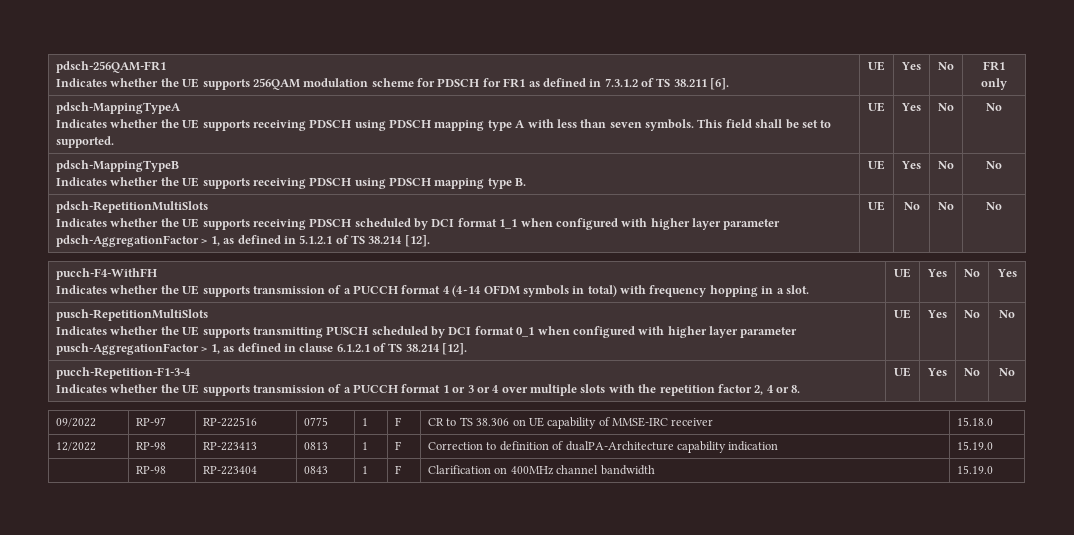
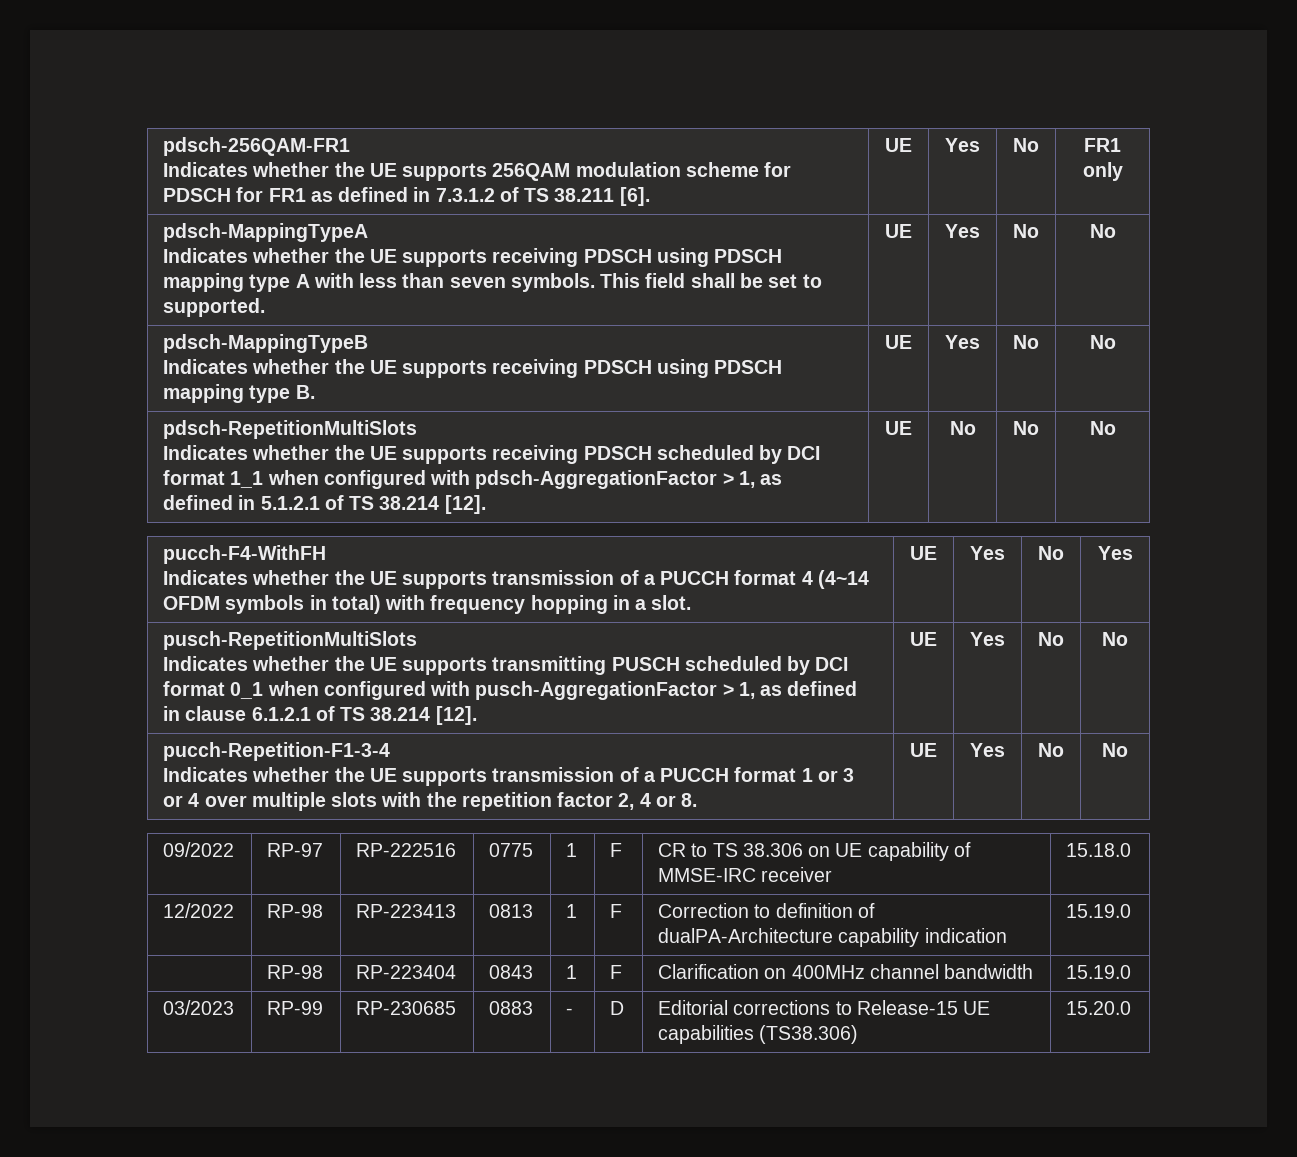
  pdsch-RepetitionMultiSlots
- Indicates whether the UE supports receiving PDSCH scheduled by DCI format 1_1 when configured with higher layer parameter pdsch-AggregationFactor > 1, as defined in 5.1.2.1 of TS 38.214 [12]. | UE | No | No | No
+ Indicates whether the UE supports receiving PDSCH scheduled by DCI format 1_1 when configured with pdsch-AggregationFactor > 1, as defined in 5.1.2.1 of TS 38.214 [12]. | UE | No | No | No
  pusch-RepetitionMultiSlots
- Indicates whether the UE supports transmitting PUSCH scheduled by DCI format 0_1 when configured with higher layer parameter pusch-AggregationFactor > 1, as defined in clause 6.1.2.1 of TS 38.214 [12]. | UE | Yes | No | No
+ Indicates whether the UE supports transmitting PUSCH scheduled by DCI format 0_1 when configured with pusch-AggregationFactor > 1, as defined in clause 6.1.2.1 of TS 38.214 [12]. | UE | Yes | No | No
+ 03/2023 | RP-99 | RP-230685 | 0883 | - | D | Editorial corrections to Release-15 UE capabilities (TS38.306) | 15.20.0

